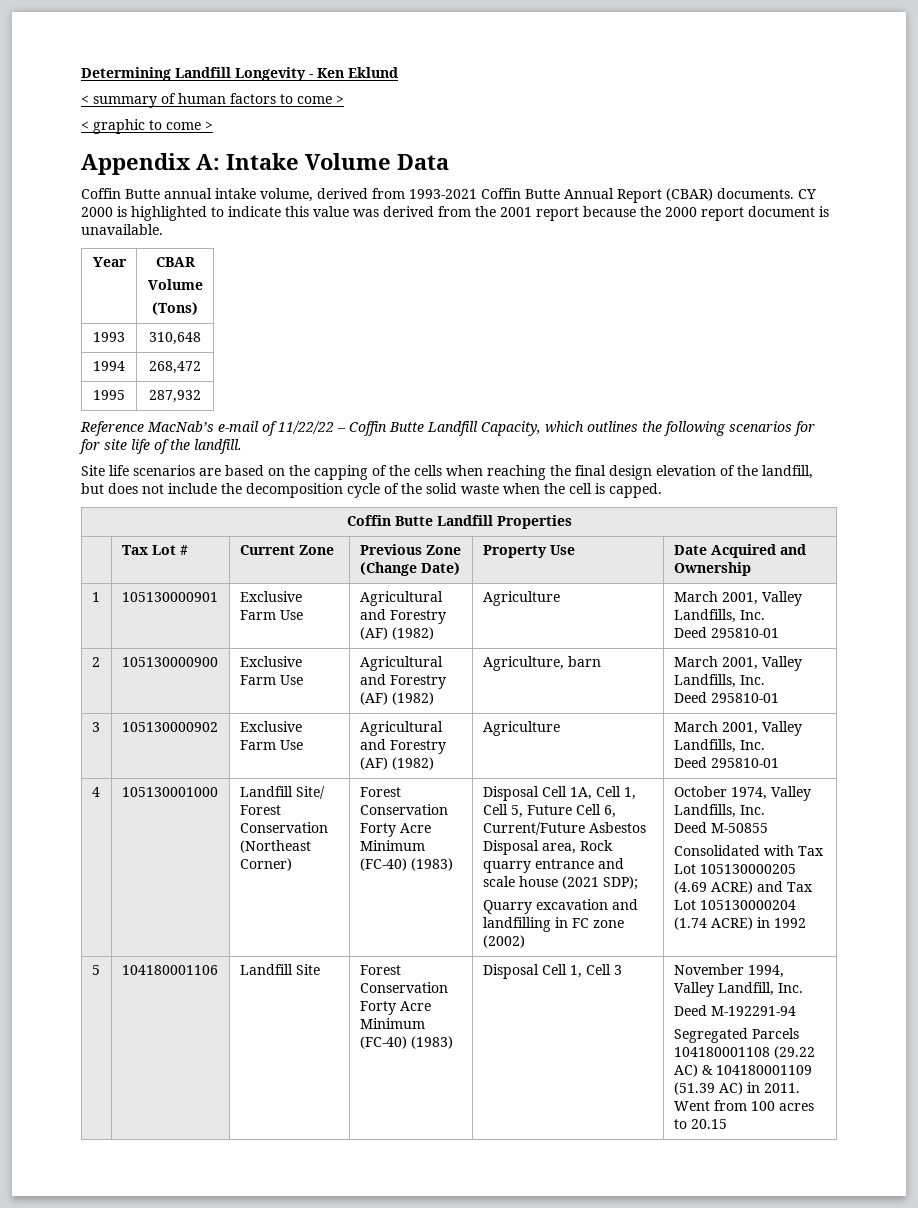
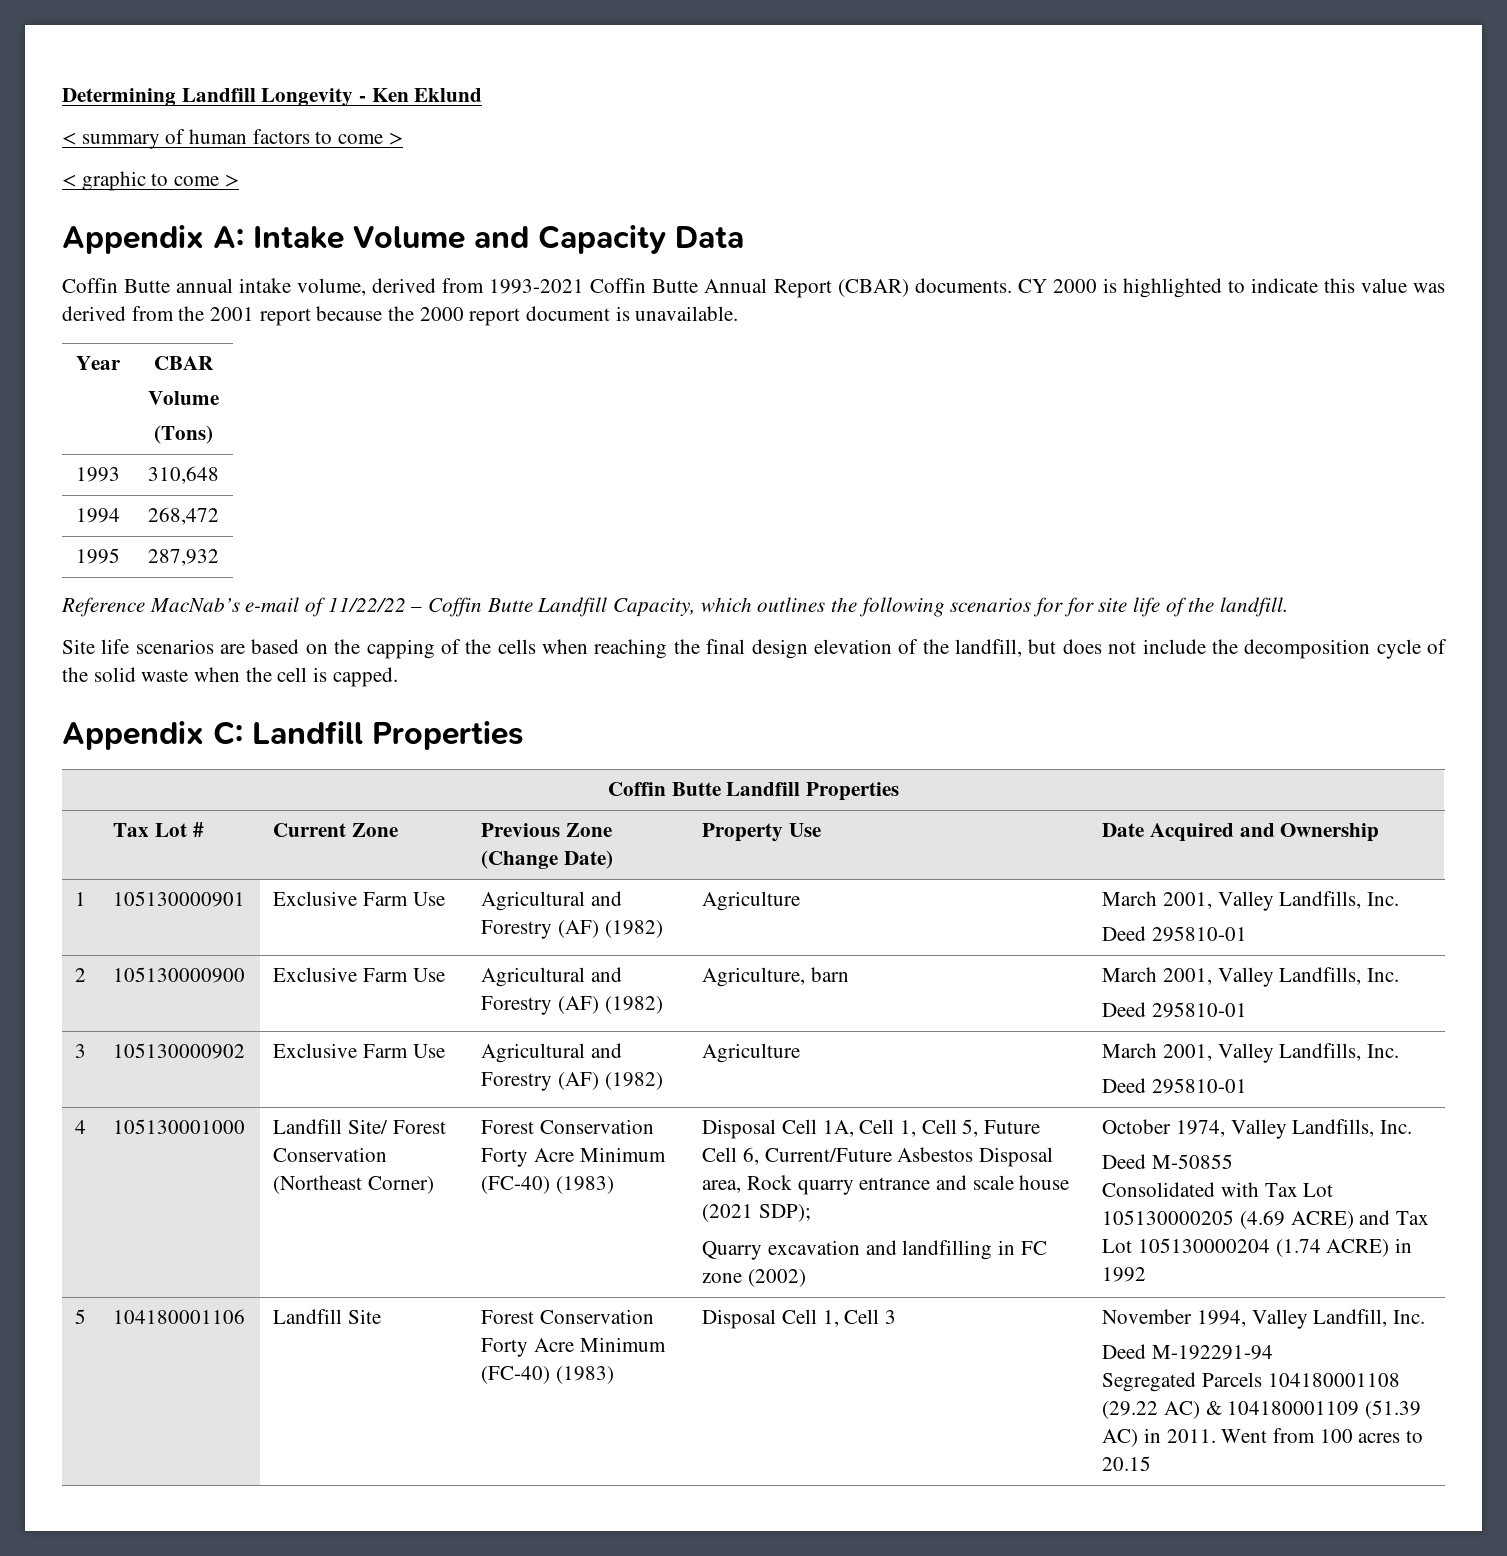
- Appendix A: Intake Volume Data
+ Appendix A: Intake Volume and Capacity Data
+ Appendix C: Landfill Properties

